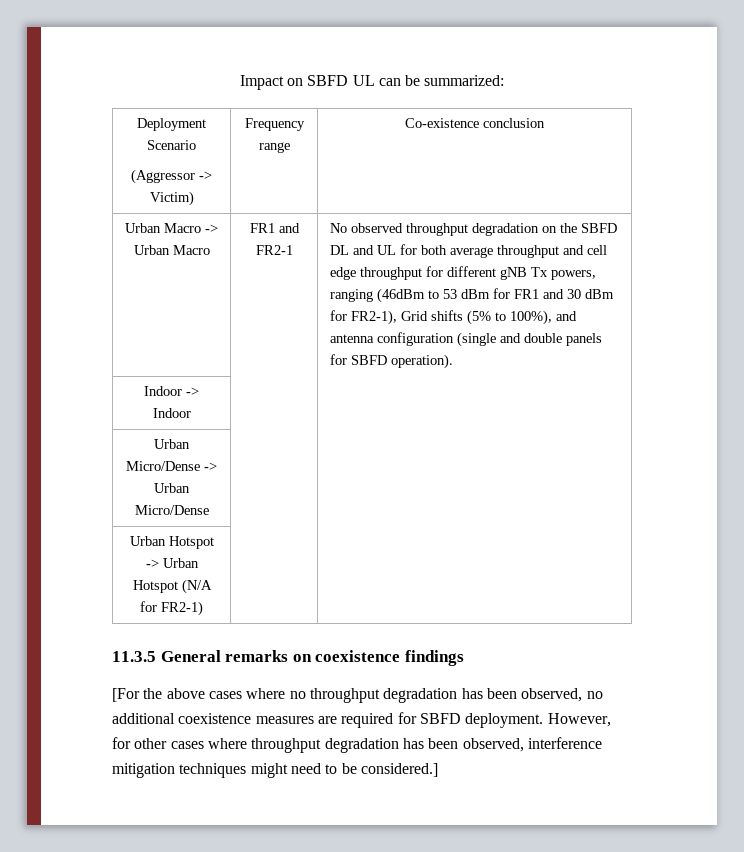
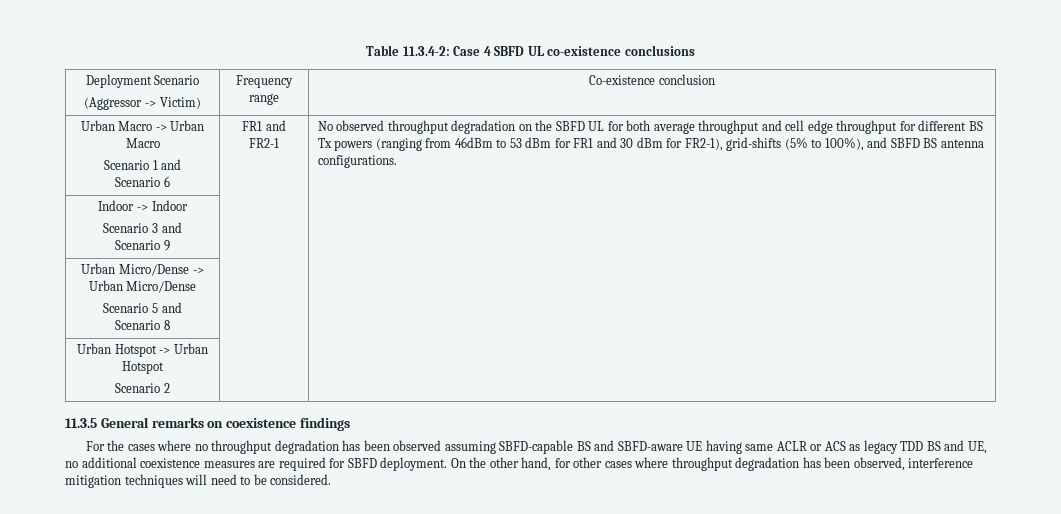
- Impact on SBFD UL can be summarized:
+ Table 11.3.4-2: Case 4 SBFD UL co-existence conclusions
+ Scenario 1 and
+ Scenario 6
- No observed throughput degradation on the SBFD DL and UL for both average throughput and cell edge throughput for different gNB Tx powers, ranging (46dBm to 53 dBm for FR1 and 30 dBm for FR2-1), Grid shifts (5% to 100%), and antenna configuration (single and double panels for SBFD operation).
- Indoor -> Indoor | |
+ No observed throughput degradation on the SBFD UL for both average throughput and cell edge throughput for different BS Tx powers (ranging from 46dBm to 53 dBm for FR1 and 30 dBm for FR2-1), grid-shifts (5% to 100%), and SBFD BS antenna configurations.
+ Indoor -> Indoor
+ Scenario 3 and
+ Scenario 9 | |
- Urban Micro/Dense -> Urban Micro/Dense | |
+ Urban Micro/Dense -> Urban Micro/Dense
+ Scenario 5 and
+ Scenario 8 | |
- Urban Hotspot -> Urban Hotspot (N/A for FR2-1) | |
+ Urban Hotspot -> Urban Hotspot
+ Scenario 2 | |
- [For the above cases where no throughput degradation has been observed, no additional coexistence measures are required for SBFD deployment.
+ For the cases where no throughput degradation has been observed assuming SBFD-capable BS and SBFD-aware UE having same ACLR or ACS as legacy TDD BS and UE, no additional coexistence measures are required for SBFD deployment.
- However, for other cases where throughput degradation has been observed, interference mitigation techniques might need to be considered.]
+ On the other hand, for other cases where throughput degradation has been observed, interference mitigation techniques will need to be considered.

